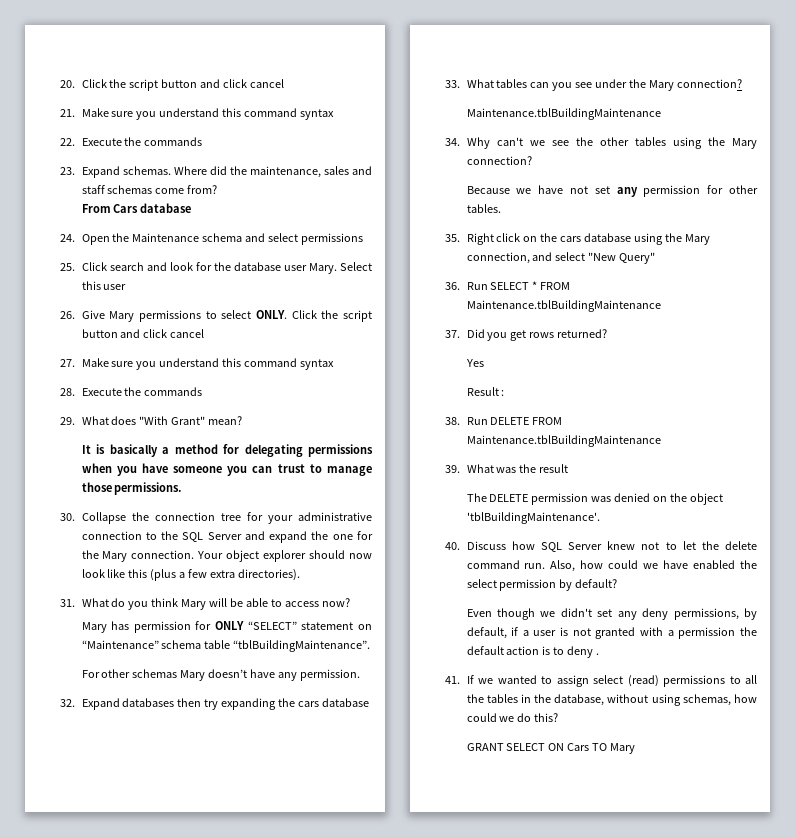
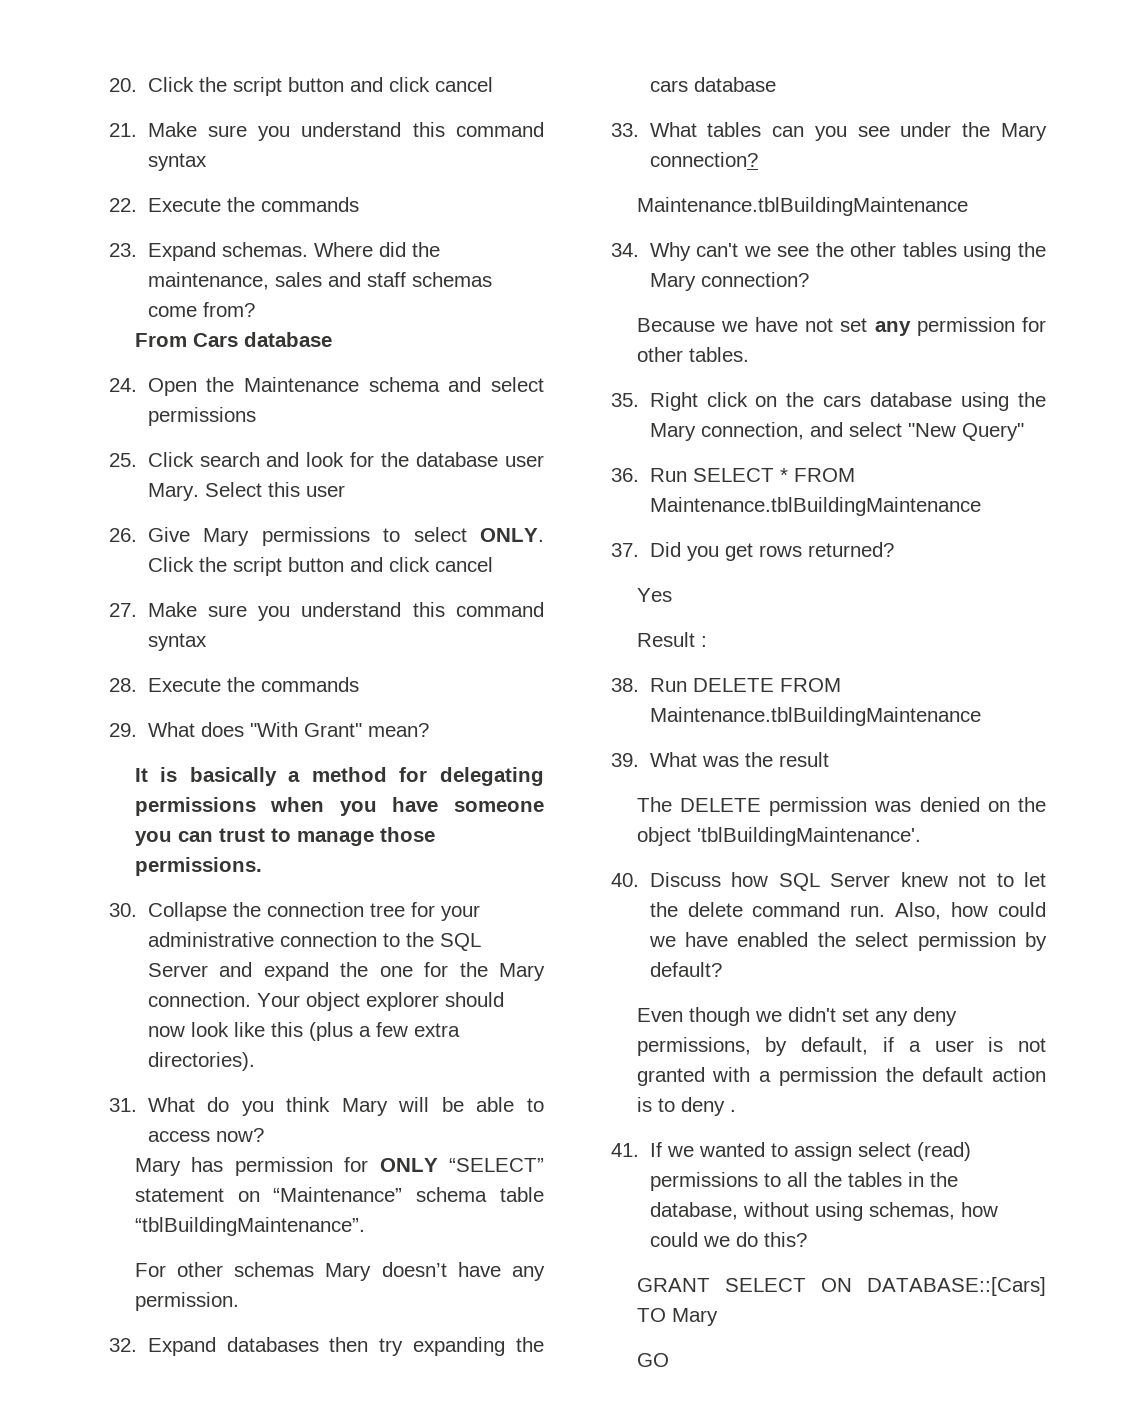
- GRANT SELECT ON Cars TO Mary
+ GRANT SELECT ON DATABASE::[Cars] TO Mary
+ GO

